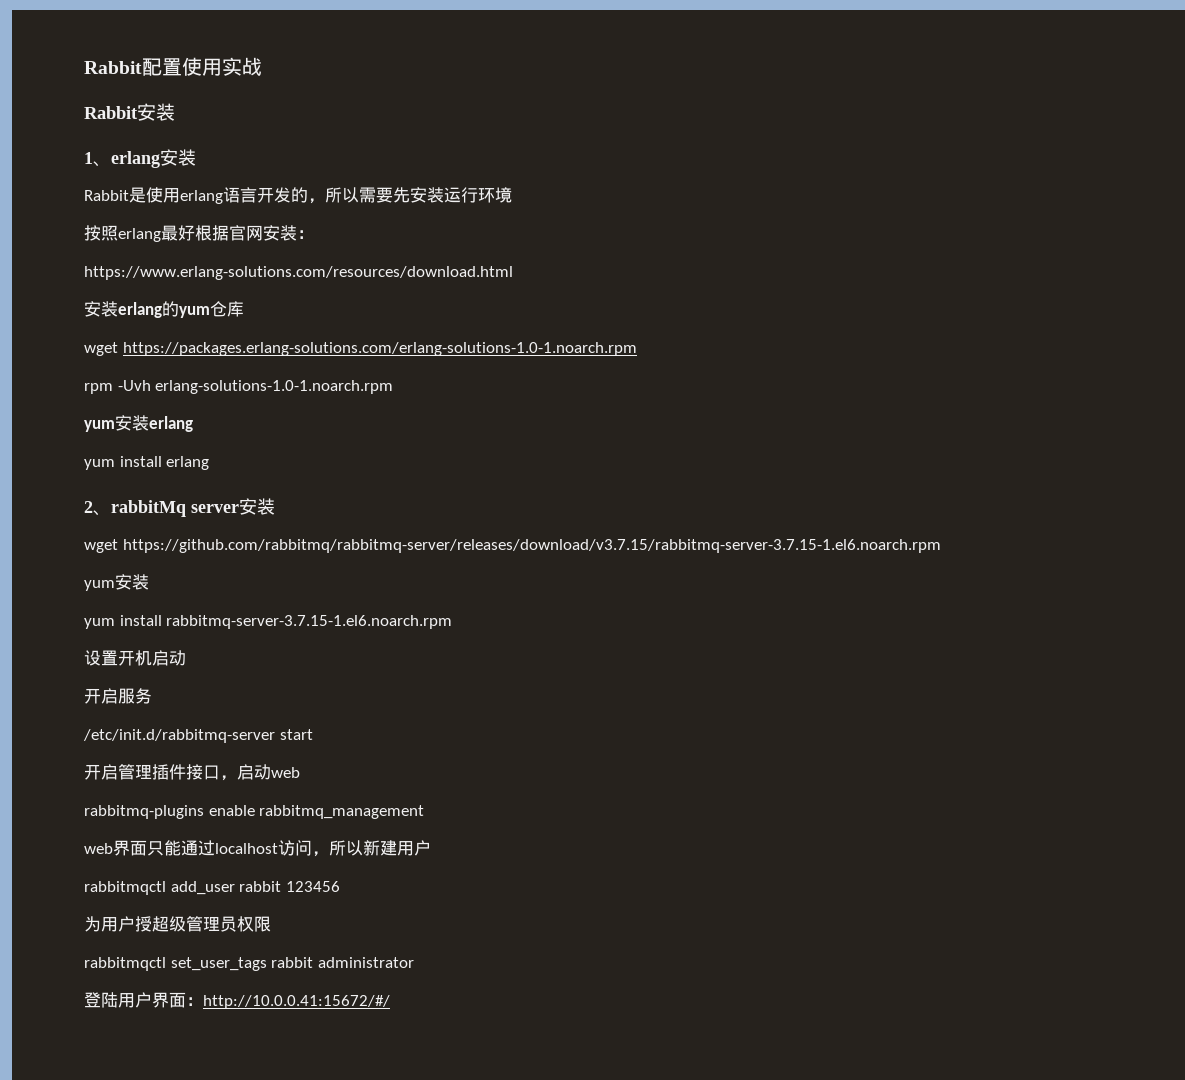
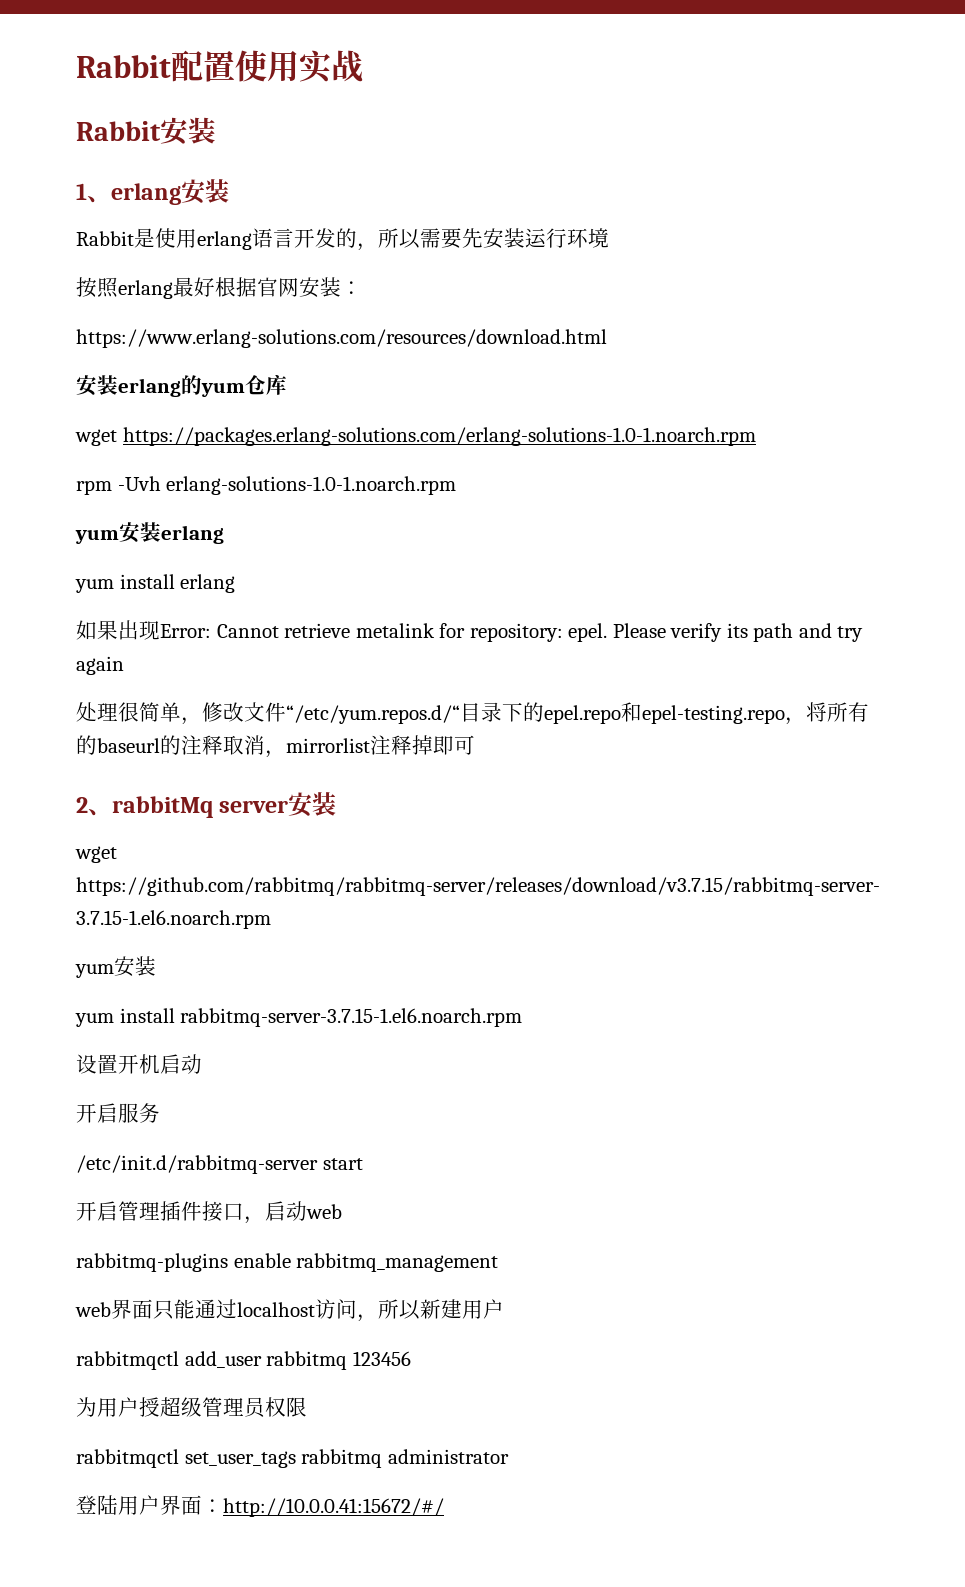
+ 如果出现Error: Cannot retrieve metalink for repository: epel. Please verify its path and try again
+ 处理很简单，修改文件“/etc/yum.repos.d/“目录下的epel.repo和epel-testing.repo，将所有的baseurl的注释取消，mirrorlist注释掉即可
- rabbitmqctl add_user rabbit 123456
+ rabbitmqctl add_user rabbitmq 123456
- rabbitmqctl set_user_tags rabbit administrator
+ rabbitmqctl set_user_tags rabbitmq administrator

